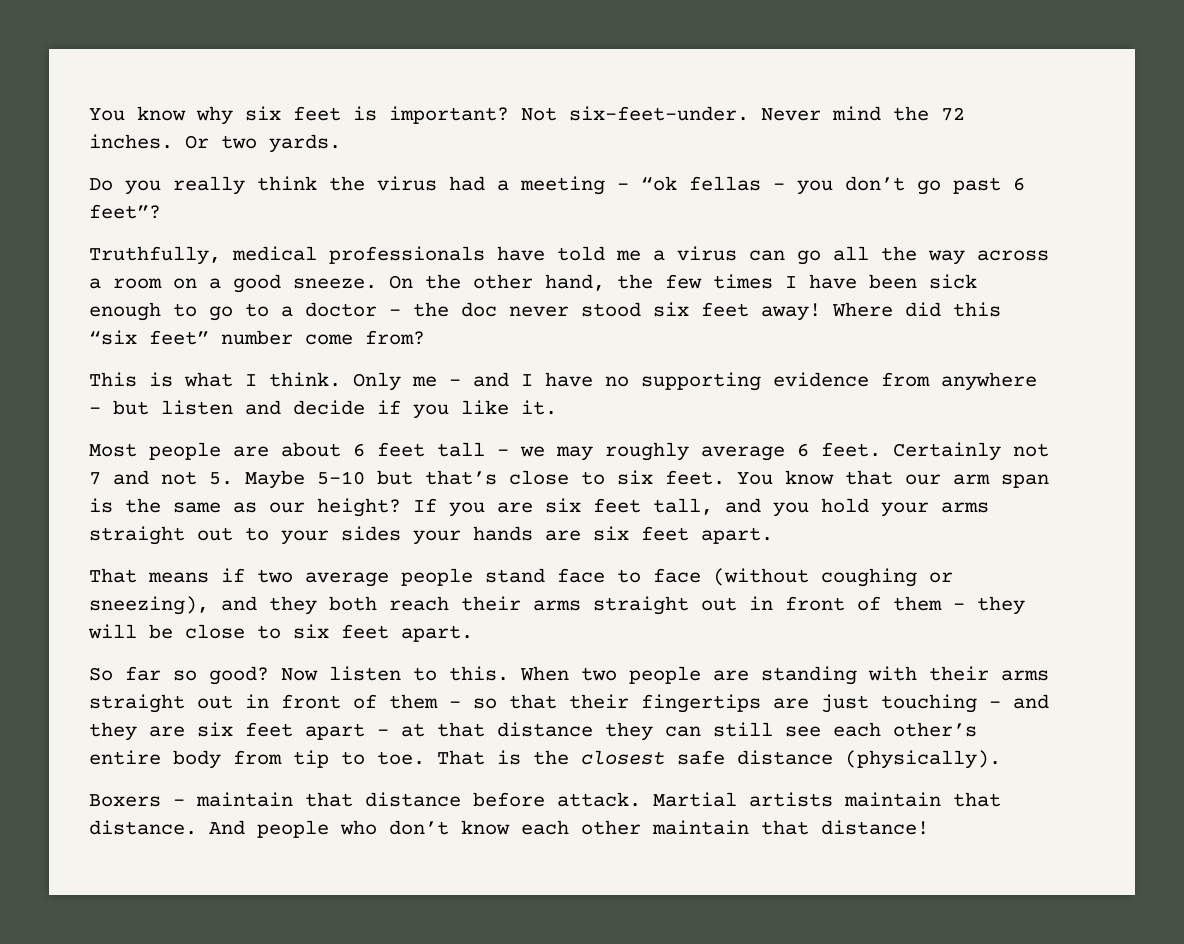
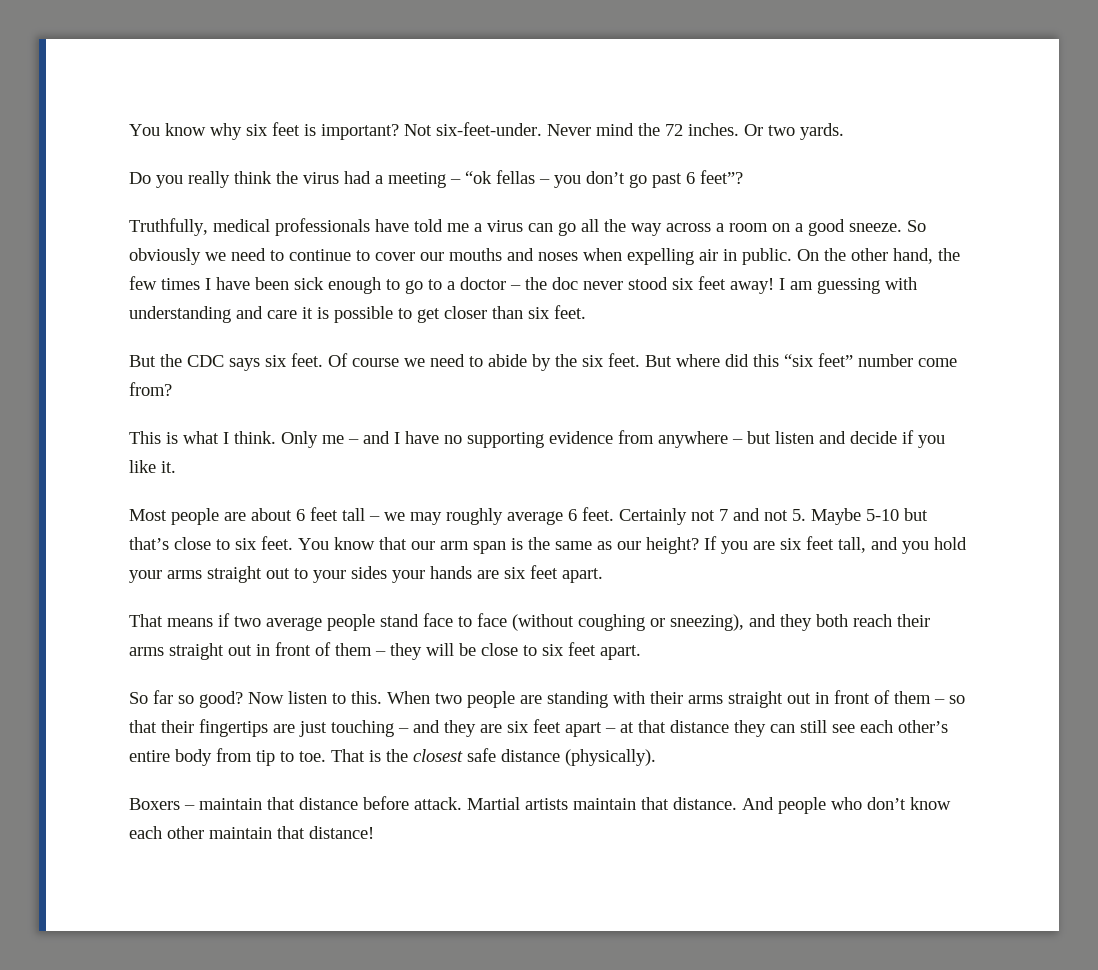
+ So obviously we need to continue to cover our mouths and noses when expelling air in public.
- Where did this “six feet” number come from?
+ I am guessing with understanding and care it is possible to get closer than six feet.
+ But the CDC says six feet. Of course we need to abide by the six feet. But where did this “six feet” number come from?

